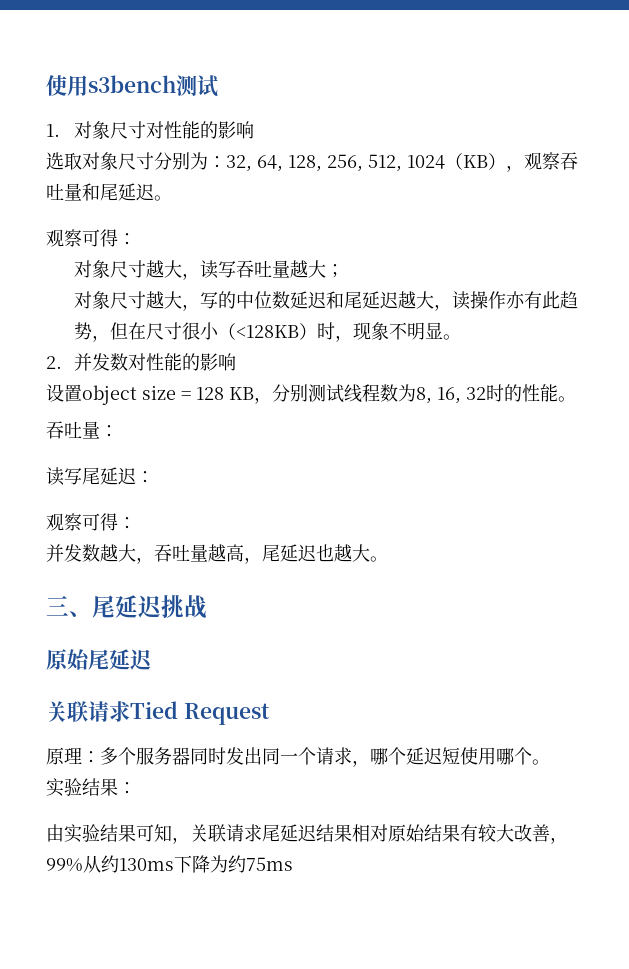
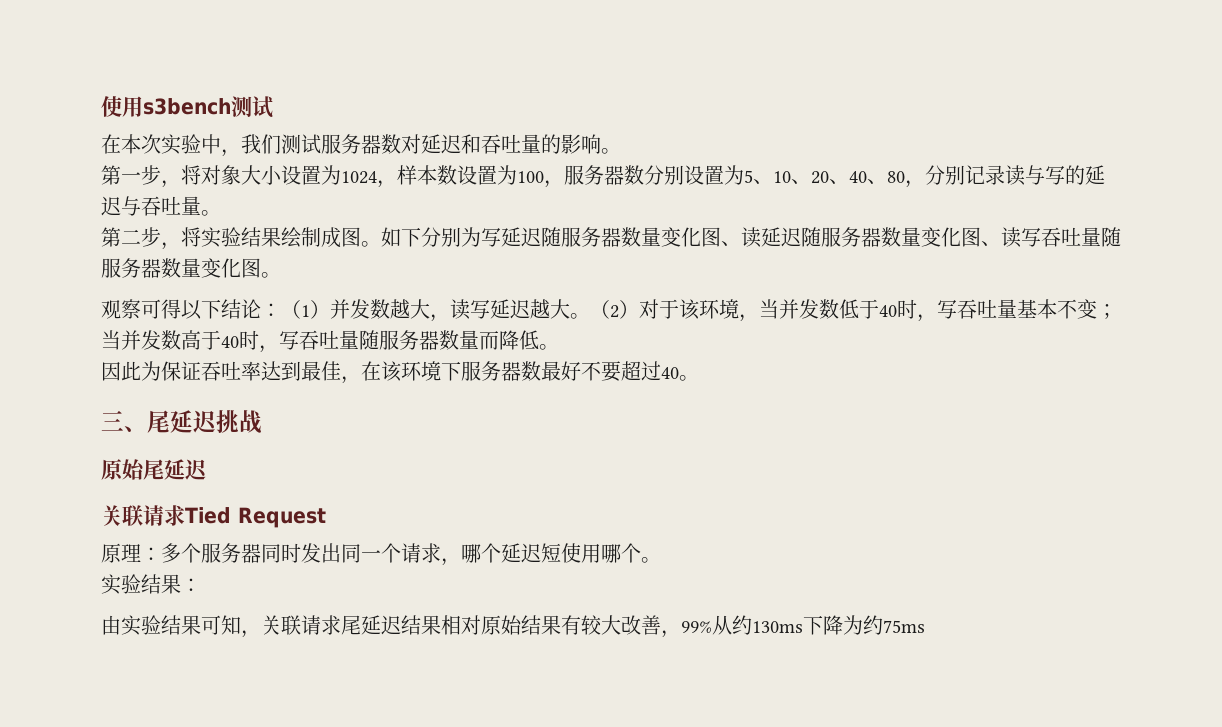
- 1.对象尺寸对性能的影响
- 选取对象尺寸分别为：32, 64, 128, 256, 512, 1024（KB），观察吞吐量和尾延迟。
- 观察可得：
- 对象尺寸越大，读写吞吐量越大；
- 对象尺寸越大，写的中位数延迟和尾延迟越大，读操作亦有此趋势，但在尺寸很小（<128KB）时，现象不明显。
- 2.并发数对性能的影响
- 设置object size = 128 KB，分别测试线程数为8, 16, 32时的性能。
- 吞吐量：
- 读写尾延迟：
- 观察可得：
- 并发数越大，吞吐量越高，尾延迟也越大。
+ 在本次实验中，我们测试服务器数对延迟和吞吐量的影响。
+ 第一步，将对象大小设置为1024，样本数设置为100，服务器数分别设置为5、10、20、40、80，分别记录读与写的延迟与吞吐量。
+ 第二步，将实验结果绘制成图。如下分别为写延迟随服务器数量变化图、读延迟随服务器数量变化图、读写吞吐量随服务器数量变化图。
+ 观察可得以下结论：（1）并发数越大，读写延迟越大。（2）对于该环境，当并发数低于40时，写吞吐量基本不变；当并发数高于40时，写吞吐量随服务器数量而降低。
+ 因此为保证吞吐率达到最佳，在该环境下服务器数最好不要超过40。

